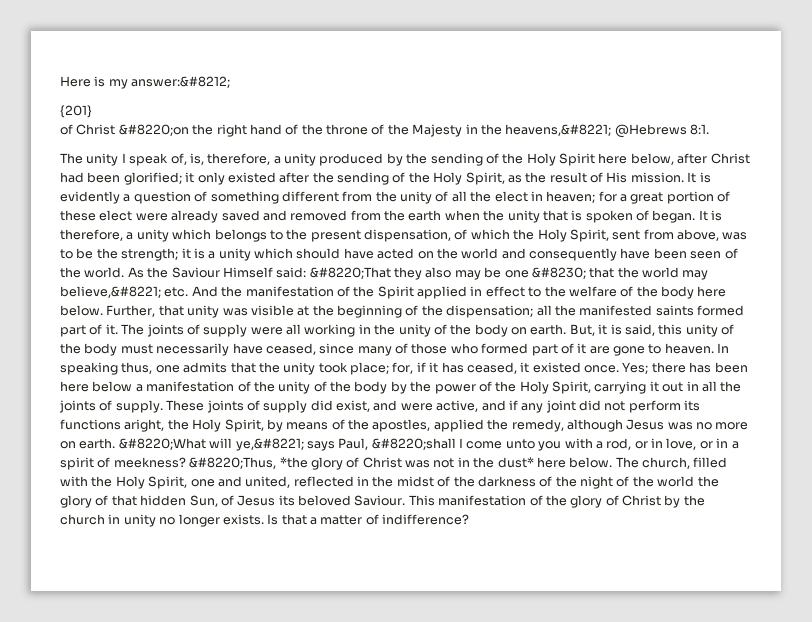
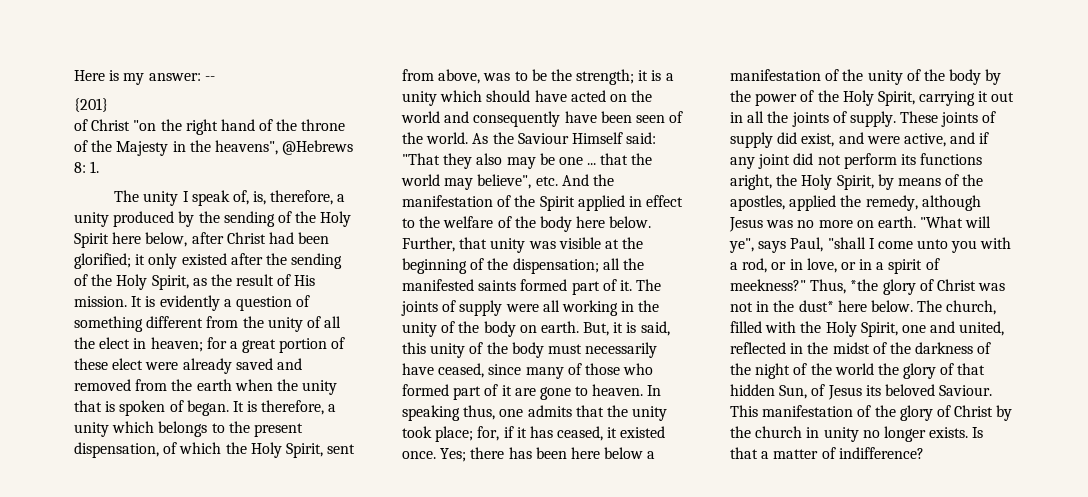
- Here is my answer:&#8212;
+ Here is my answer: --
- of Christ &#8220;on the right hand of the throne of the Majesty in the heavens,&#8221; @Hebrews 8:1.
+ of Christ "on the right hand of the throne of the Majesty in the heavens", @Hebrews 8: 1.
- As the Saviour Himself said: &#8220;That they also may be one &#8230; that the world may believe,&#8221; etc. And the manifestation of the Spirit applied in effect to the welfare of the body here below.
+ As the Saviour Himself said: "That they also may be one ... that the world may believe", etc. And the manifestation of the Spirit applied in effect to the welfare of the body here below.
- &#8220;What will ye,&#8221; says Paul, &#8220;shall I come unto you with a rod, or in love, or in a spirit of meekness? &#8220;Thus, *the glory of Christ was not in the dust* here below.
+ "What will ye", says Paul, "shall I come unto you with a rod, or in love, or in a spirit of meekness?" Thus, *the glory of Christ was not in the dust* here below.

